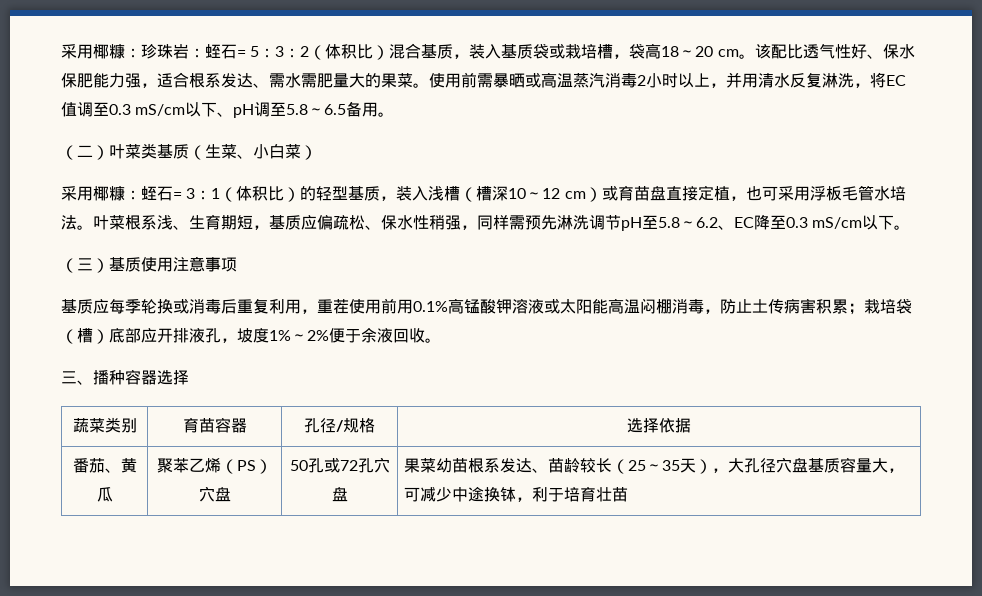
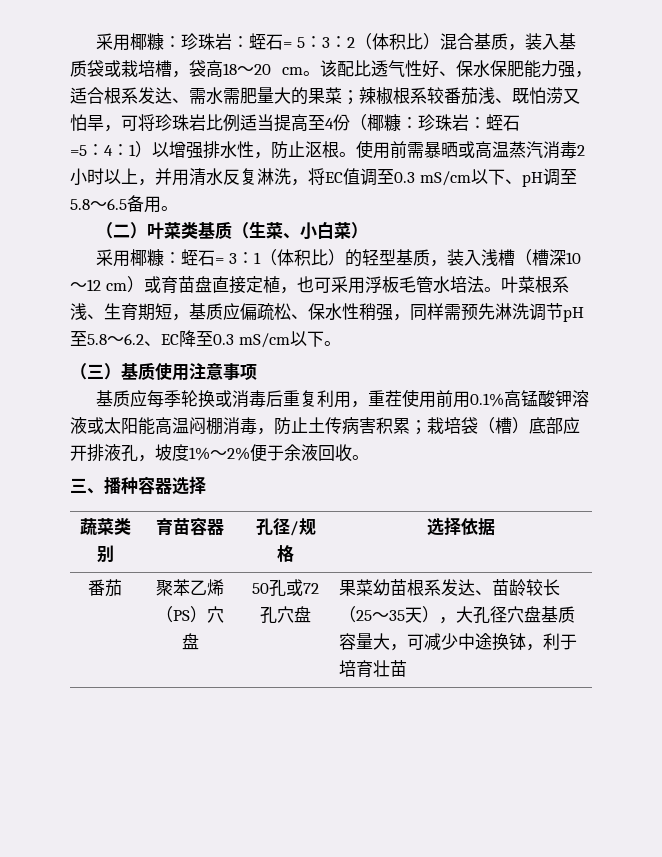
- 该配比透气性好、保水保肥能力强，适合根系发达、需水需肥量大的果菜。
+ 该配比透气性好、保水保肥能力强，适合根系发达、需水需肥量大的果菜；辣椒根系较番茄浅、既怕涝又怕旱，可将珍珠岩比例适当提高至4份（椰糠∶珍珠岩∶蛭石=5∶4∶1）以增强排水性，防止沤根。
- 番茄、黄瓜 | 聚苯乙烯（PS）穴盘 | 50孔或72孔穴盘 | 果菜幼苗根系发达、苗龄较长（25～35天），大孔径穴盘基质容量大，可减少中途换钵，利于培育壮苗
+ 番茄 | 聚苯乙烯（PS）穴盘 | 50孔或72孔穴盘 | 果菜幼苗根系发达、苗龄较长（25～35天），大孔径穴盘基质容量大，可减少中途换钵，利于培育壮苗

